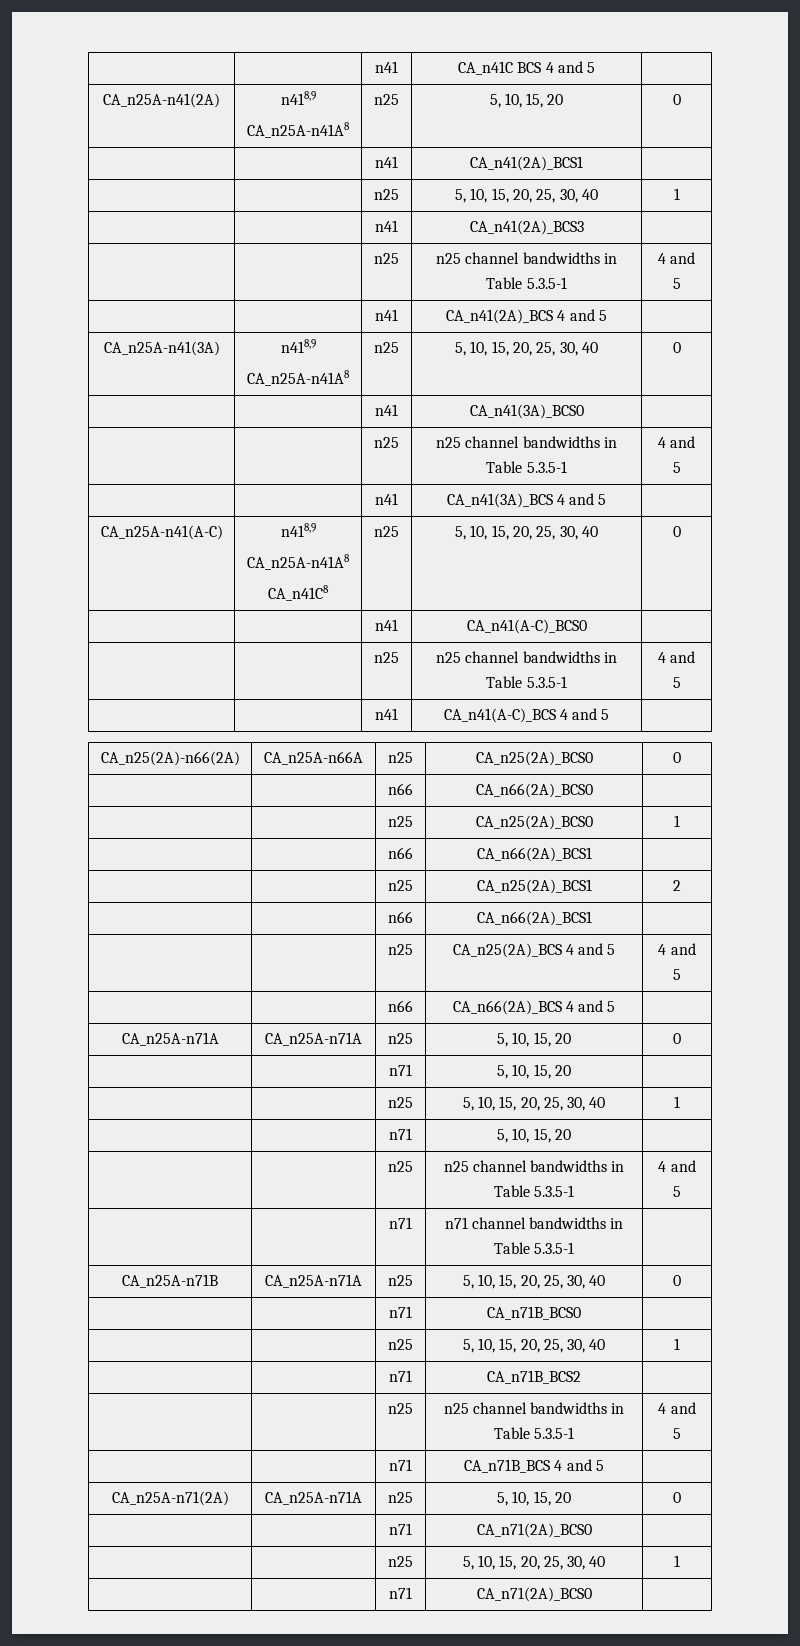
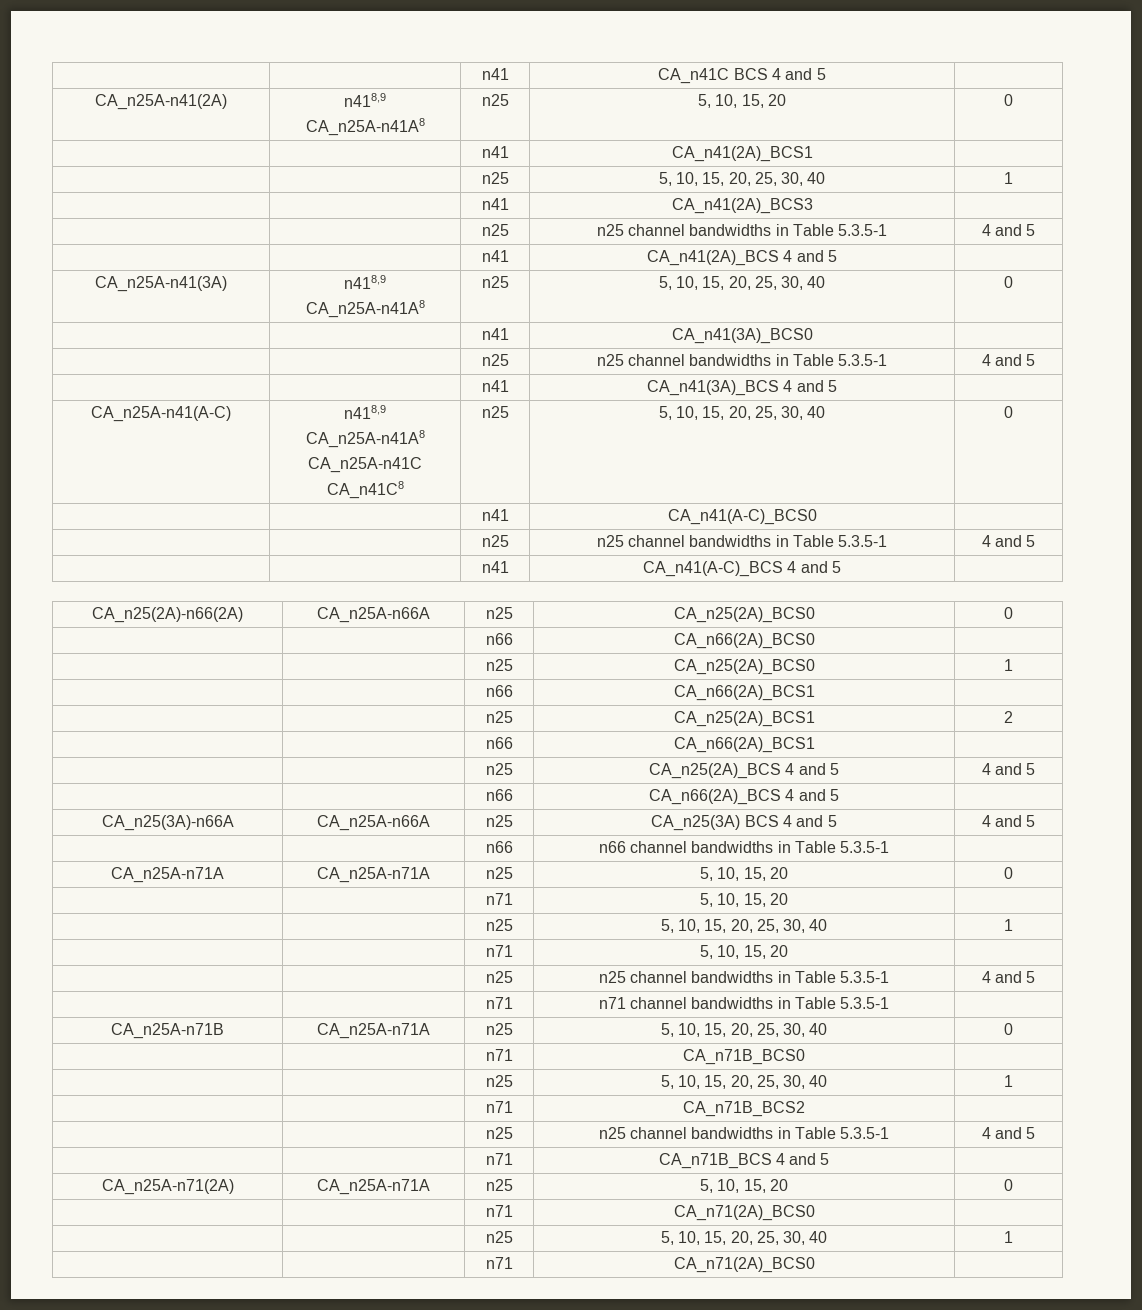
  CA_n25A-n41(A-C) | n418,9
  CA_n25A-n41A8
+ CA_n25A-n41C
+ CA_n25(3A)-n66A | CA_n25A-n66A | n25 | CA_n25(3A) BCS 4 and 5 | 4 and 5
+ | | n66 | n66 channel bandwidths in Table 5.3.5-1 |

